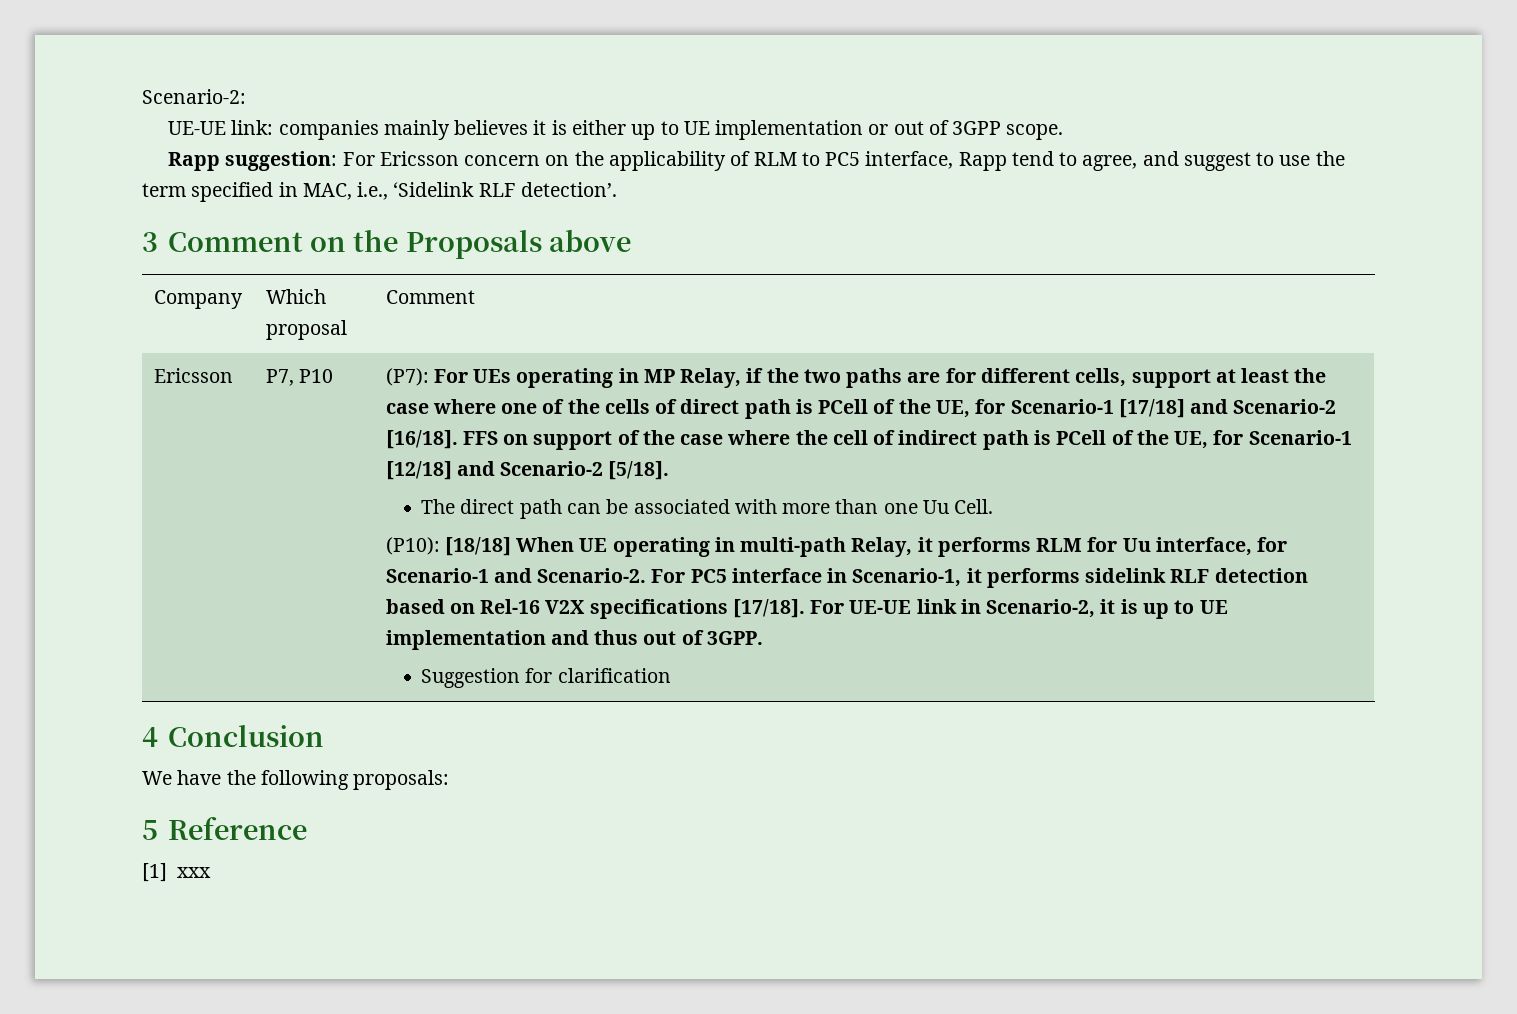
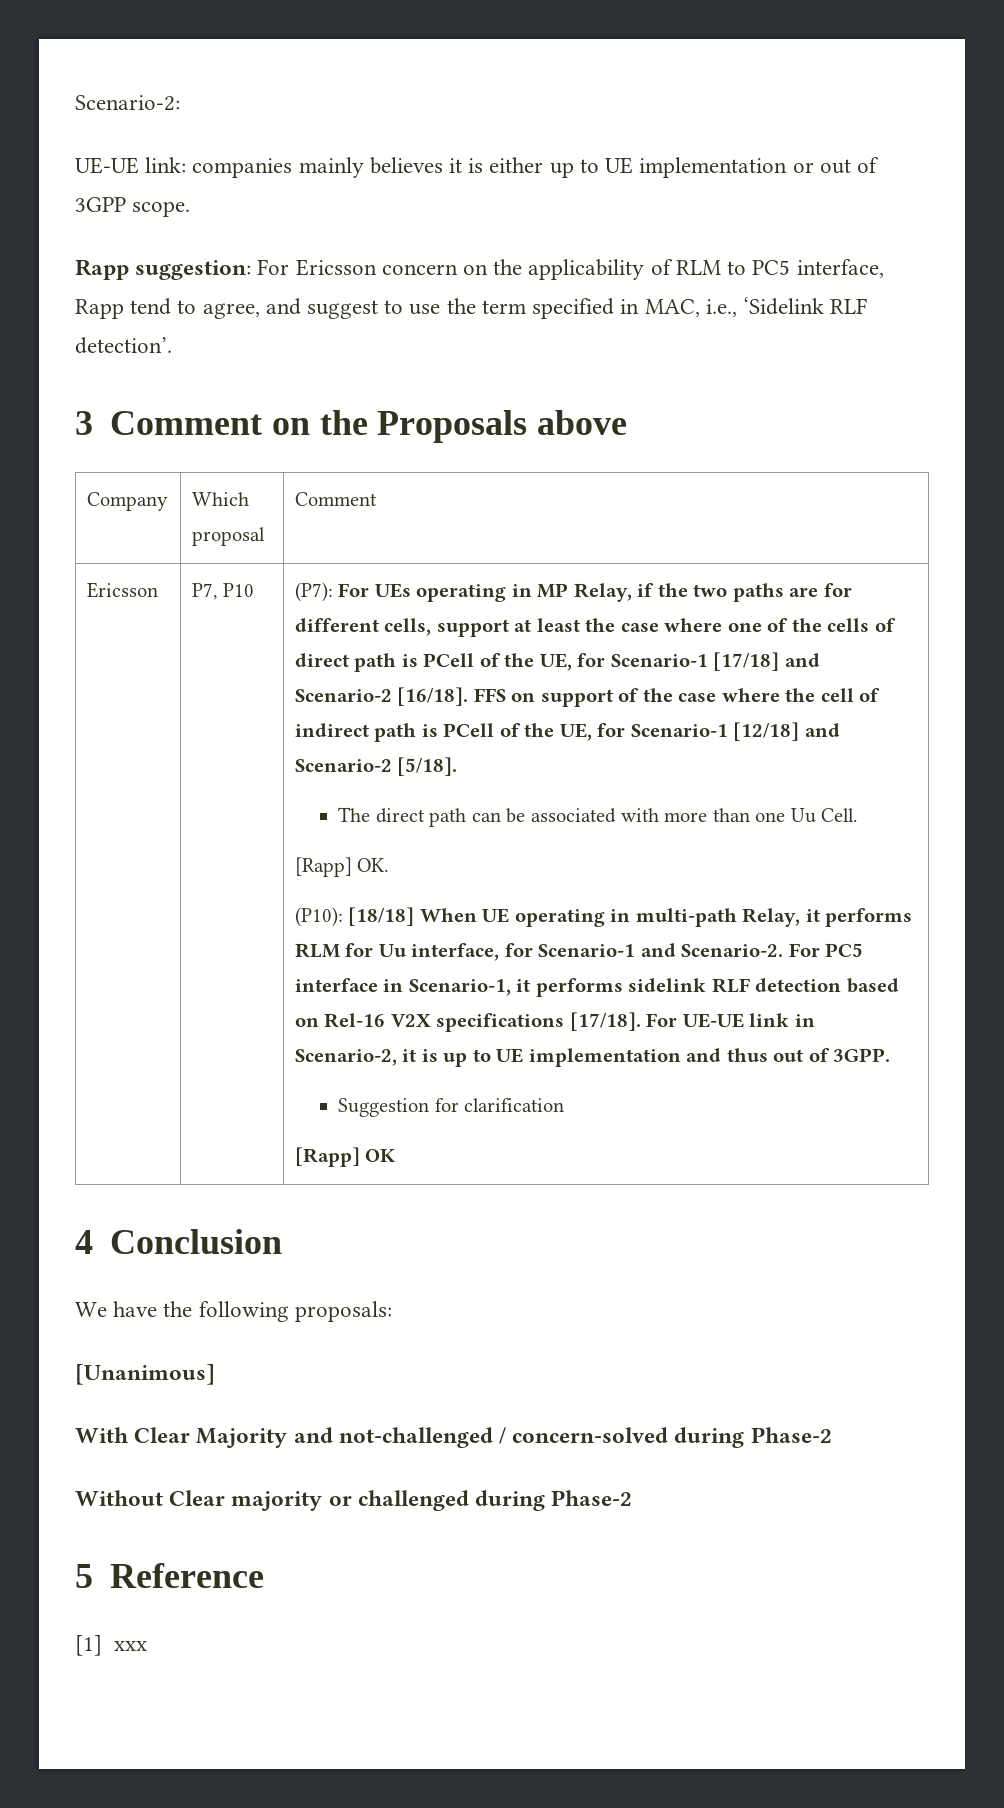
+ [Rapp] OK.
+ [Rapp] OK
+ [Unanimous]
+ With Clear Majority and not-challenged / concern-solved during Phase-2
+ Without Clear majority or challenged during Phase-2

